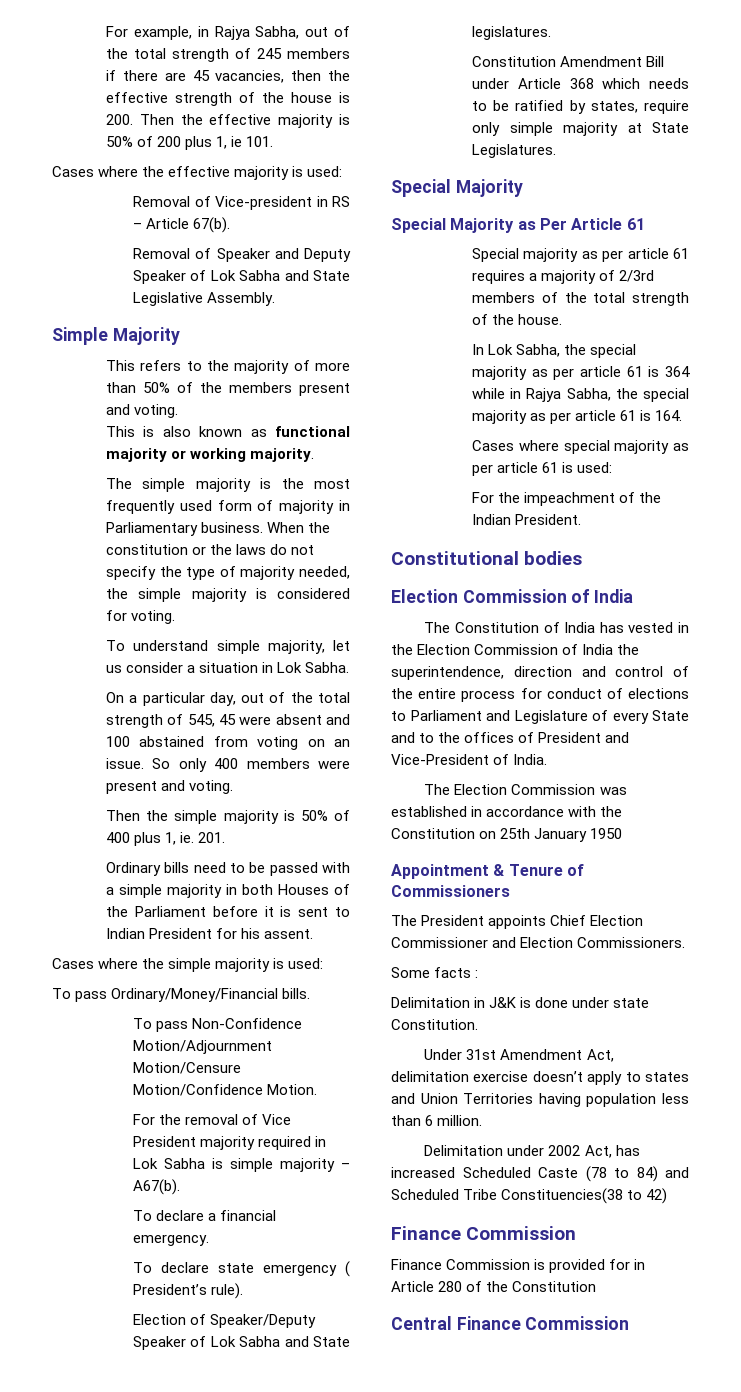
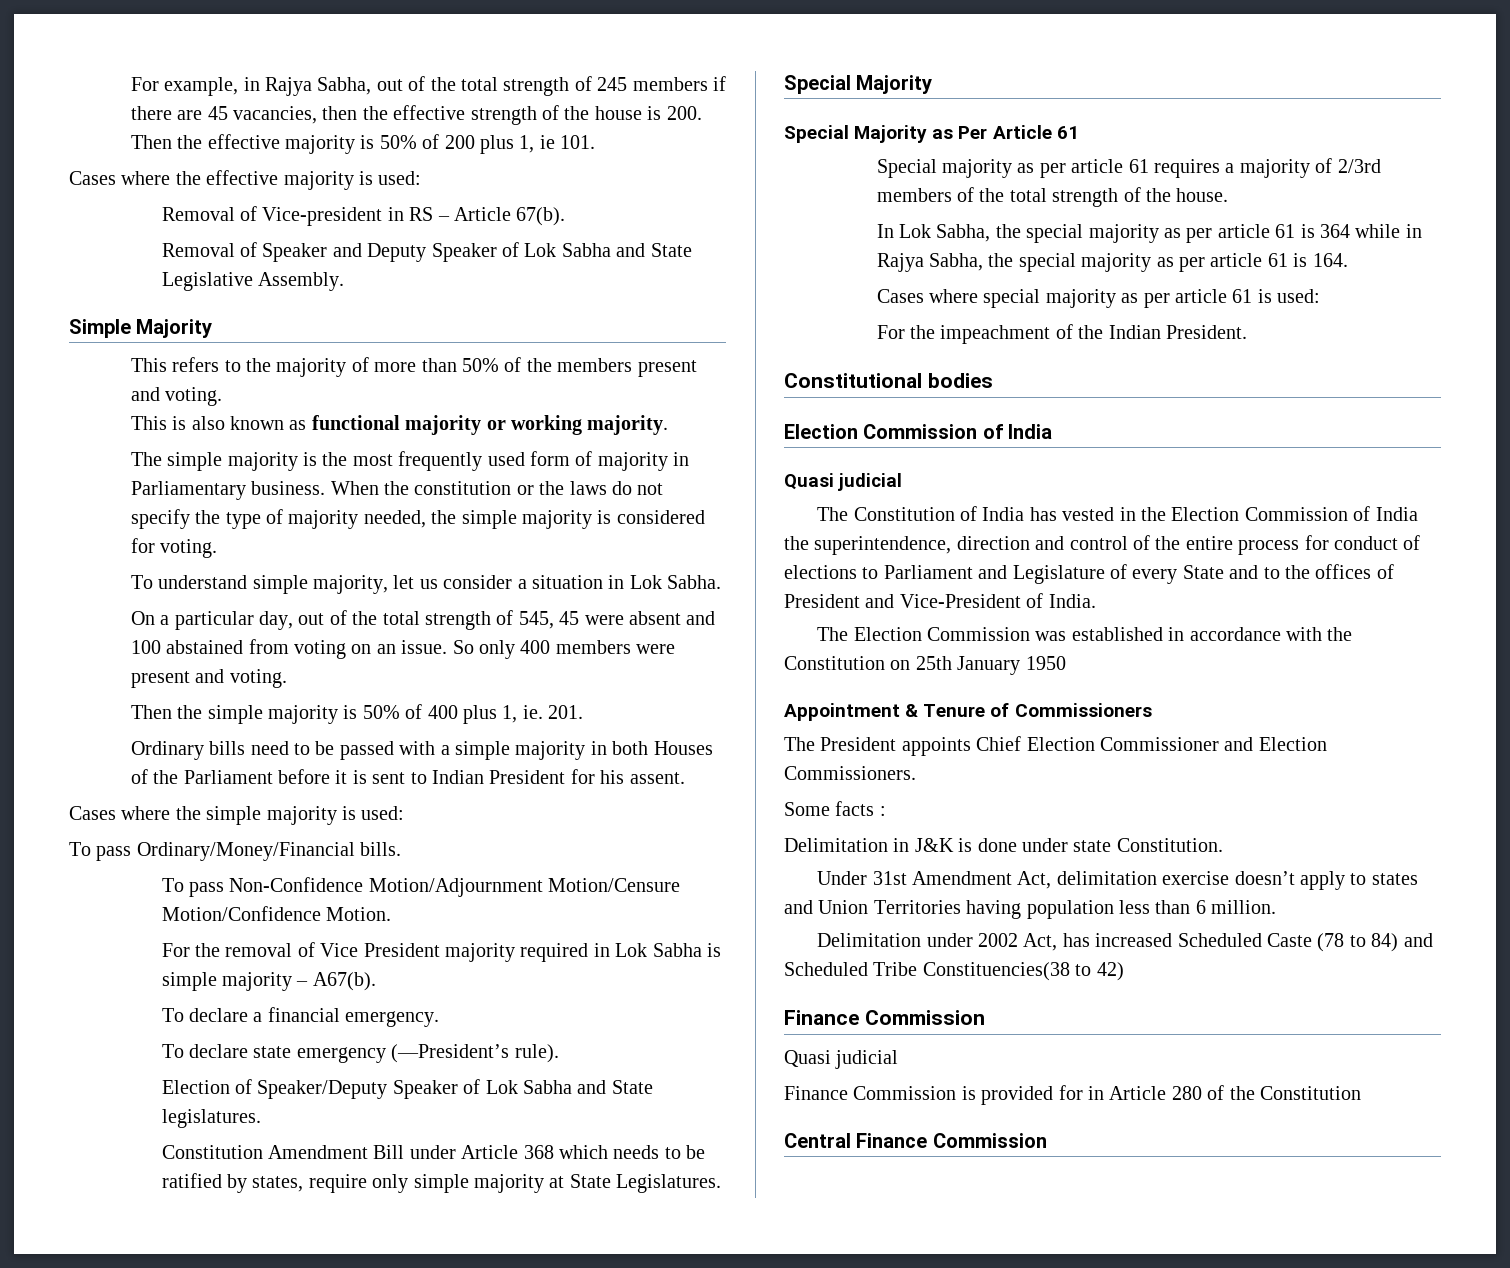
- To declare state emergency ( President’s rule).
+ To declare state emergency (—President’s rule).
  Constitutional bodies
  Election Commission of India
+ Quasi judicial
  Delimitation under 2002 Act, has increased Scheduled Caste (78 to 84) and Scheduled Tribe Constituencies(38 to 42)
  Finance Commission
+ Quasi judicial

